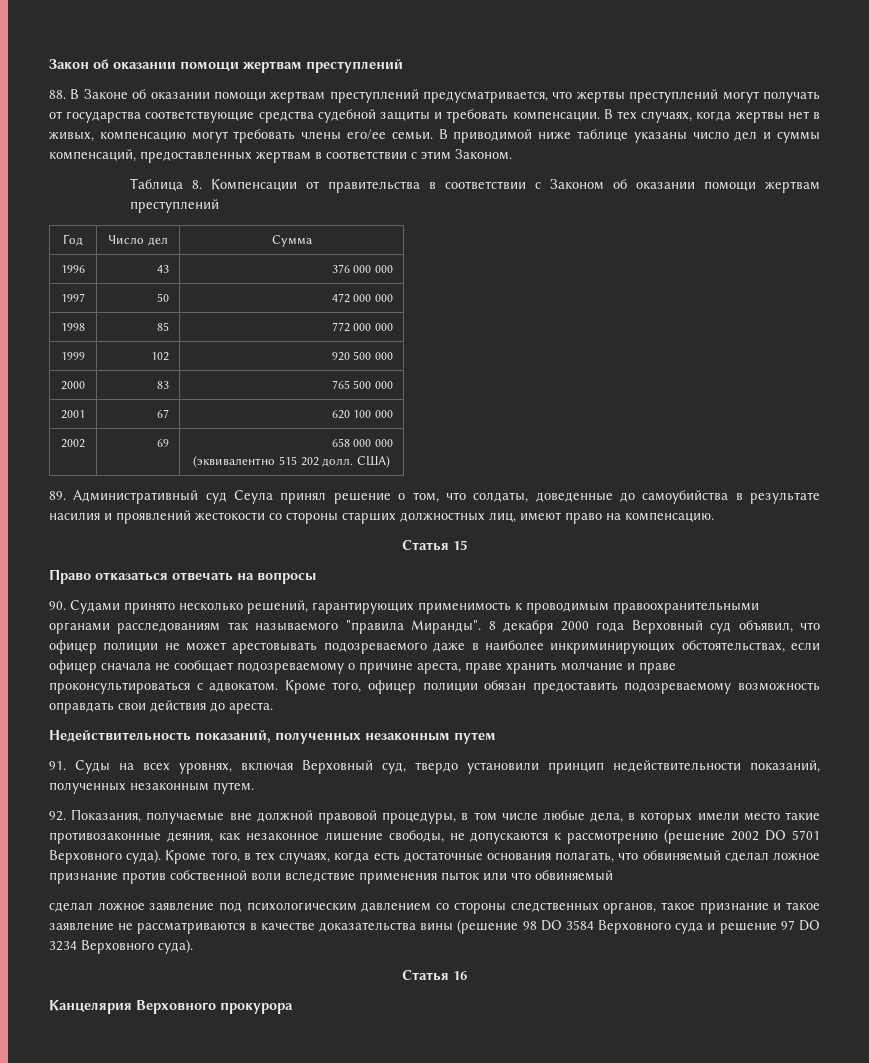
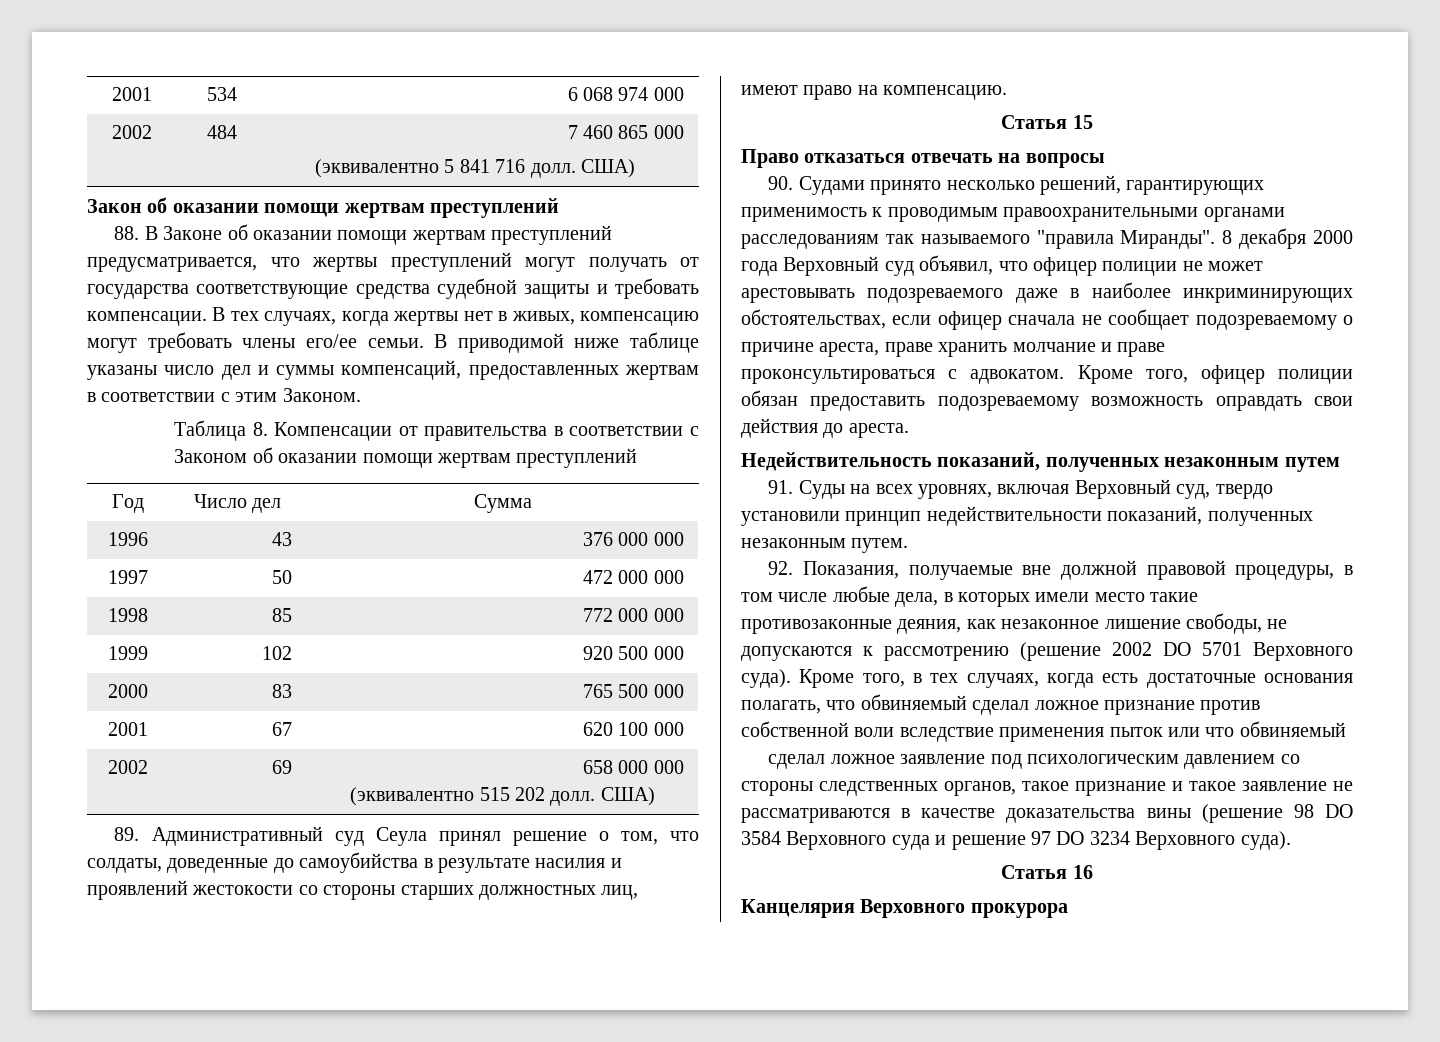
+ 2001 | 534 | 6 068 974 000
+ 2002 | 484 | 7 460 865 000
+ (эквивалентно 5 841 716 долл. США)

